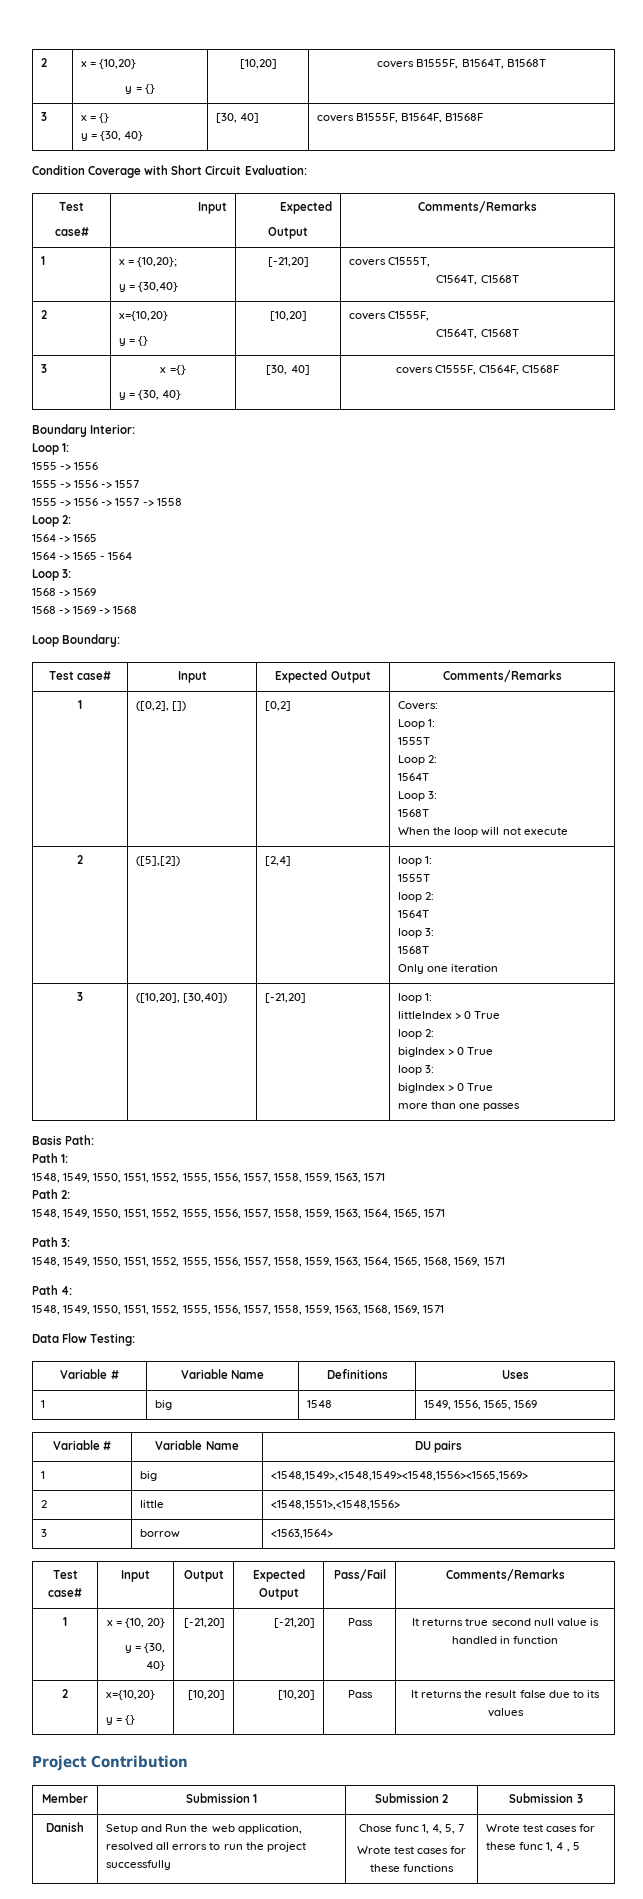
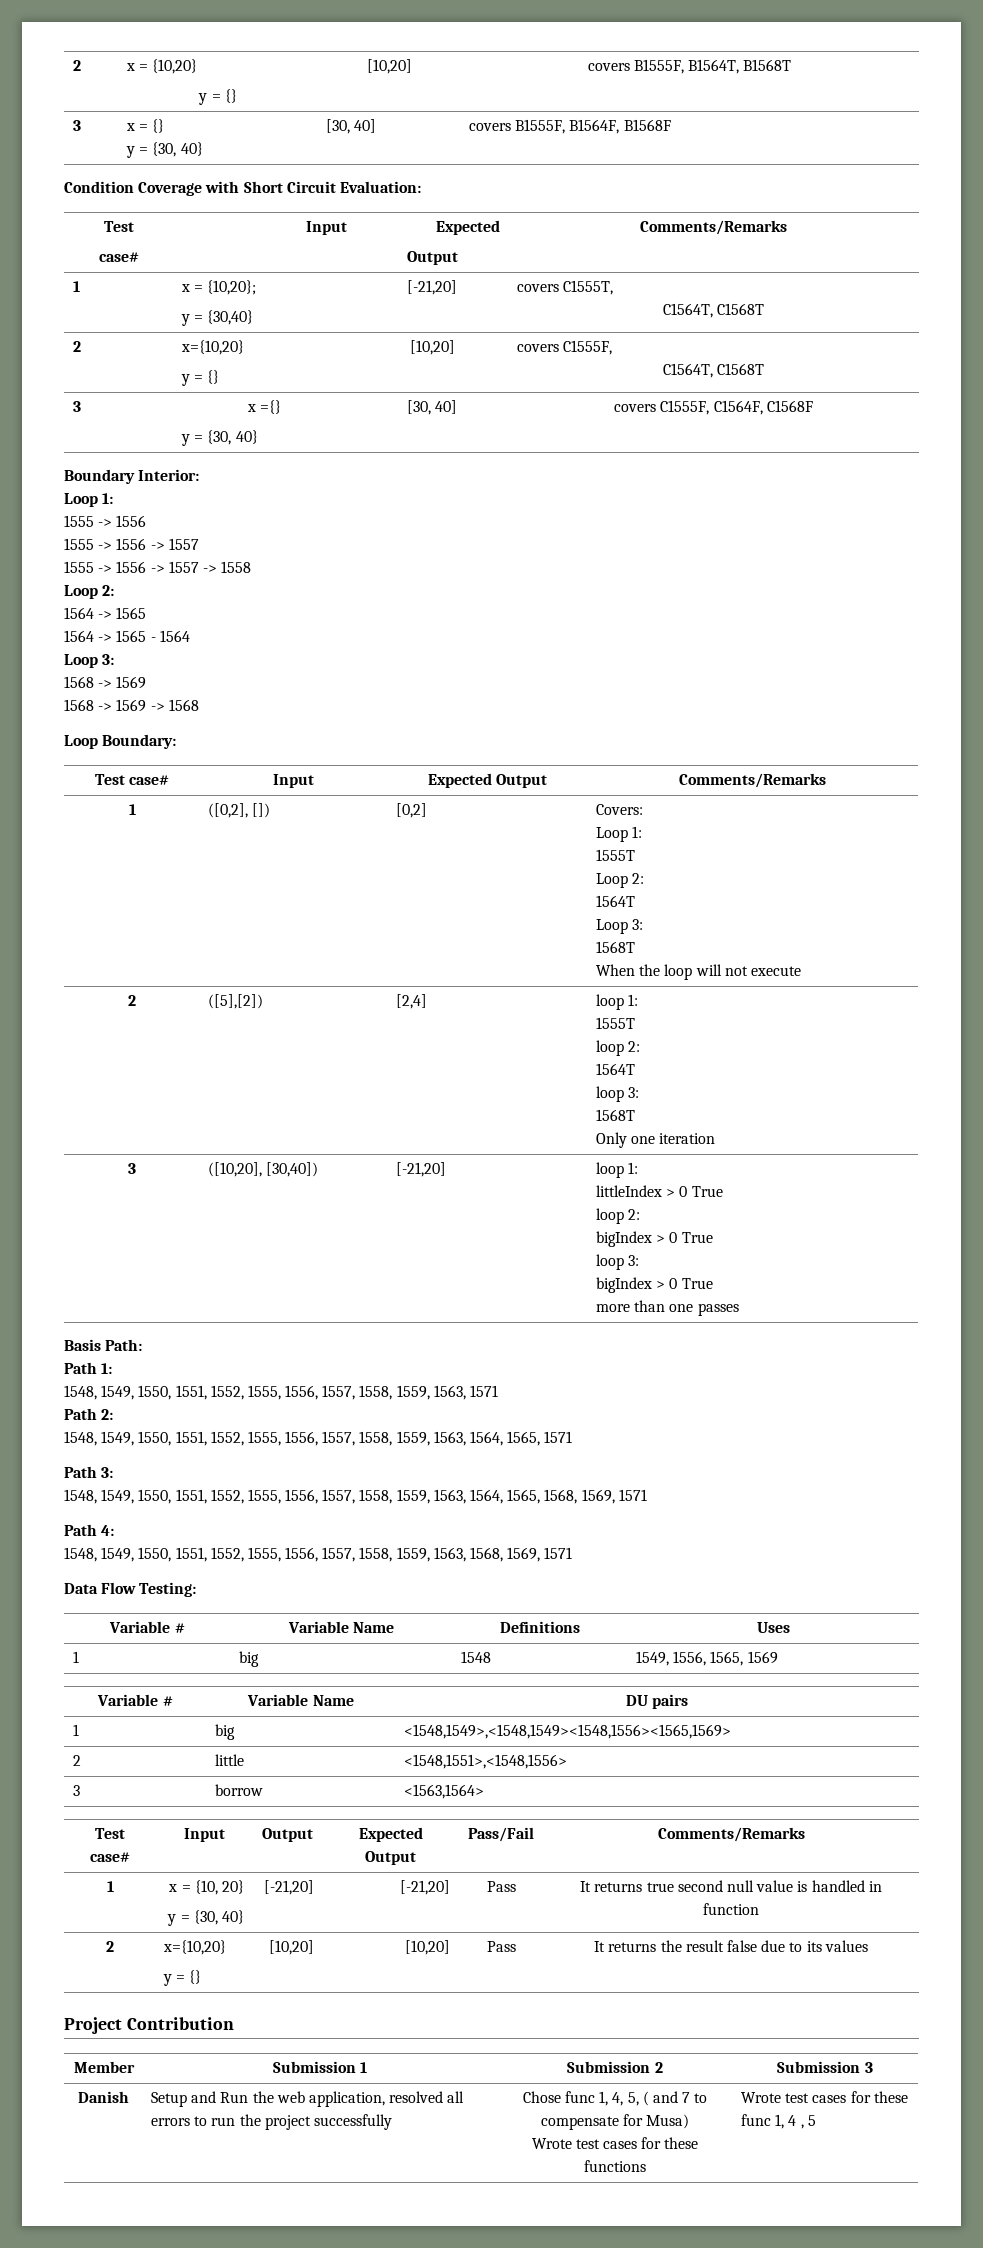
- Chose func 1, 4, 5, 7
+ Chose func 1, 4, 5, ( and 7 to compensate for Musa)

